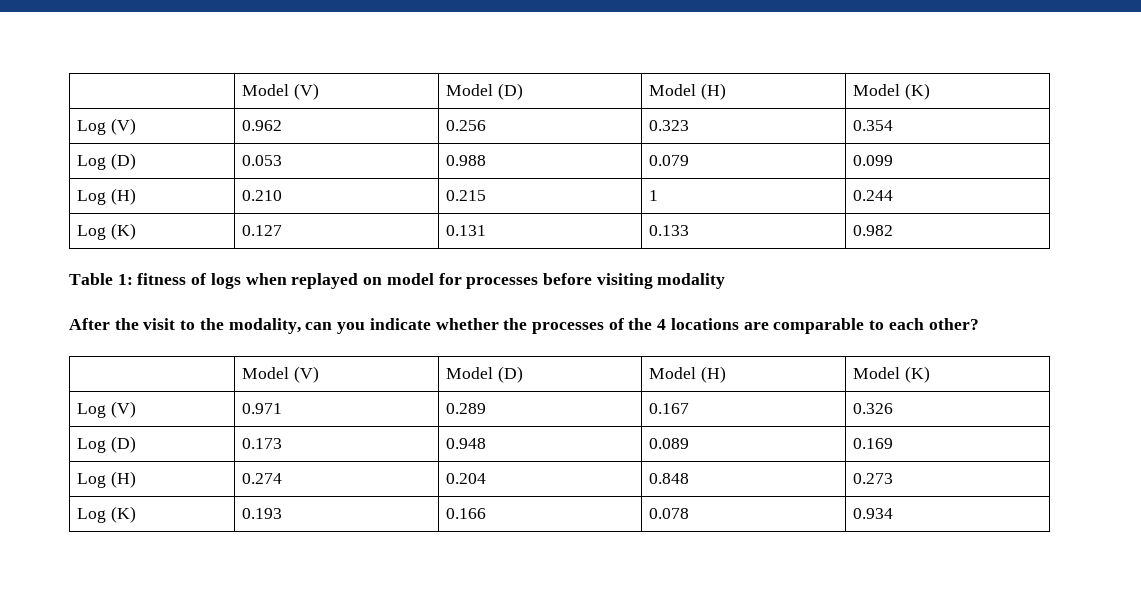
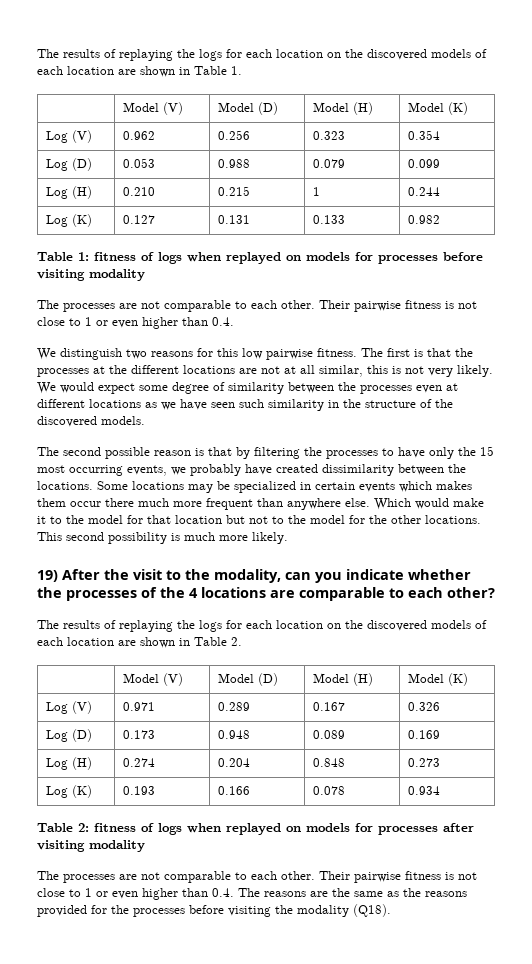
+ The results of replaying the logs for each location on the discovered models of each location are shown in Table 1.
- Table 1: fitness of logs when replayed on model for processes before visiting modality
- After the visit to the modality, can you indicate whether the processes of the 4 locations are comparable to each other?
+ Table 1: fitness of logs when replayed on models for processes before visiting modality
+ The processes are not comparable to each other. Their pairwise fitness is not close to 1 or even higher than 0.4.
+ We distinguish two reasons for this low pairwise fitness. The first is that the processes at the different locations are not at all similar, this is not very likely. We would expect some degree of similarity between the processes even at different locations as we have seen such similarity in the structure of the discovered models.
+ The second possible reason is that by filtering the processes to have only the 15 most occurring events, we probably have created dissimilarity between the locations. Some locations may be specialized in certain events which makes them occur there much more frequent than anywhere else. Which would make it to the model for that location but not to the model for the other locations. This second possibility is much more likely.
+ 19) After the visit to the modality, can you indicate whether the processes of the 4 locations are comparable to each other?
+ The results of replaying the logs for each location on the discovered models of each location are shown in Table 2.
+ Table 2: fitness of logs when replayed on models for processes after visiting modality
+ The processes are not comparable to each other. Their pairwise fitness is not close to 1 or even higher than 0.4. The reasons are the same as the reasons provided for the processes before visiting the modality (Q18).

